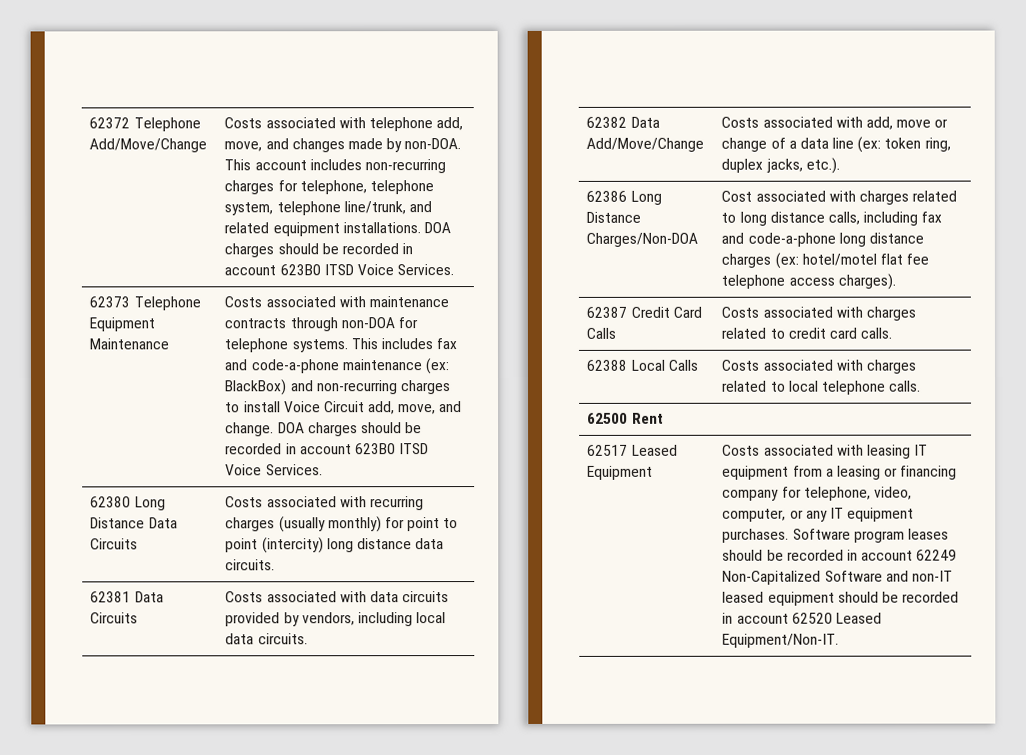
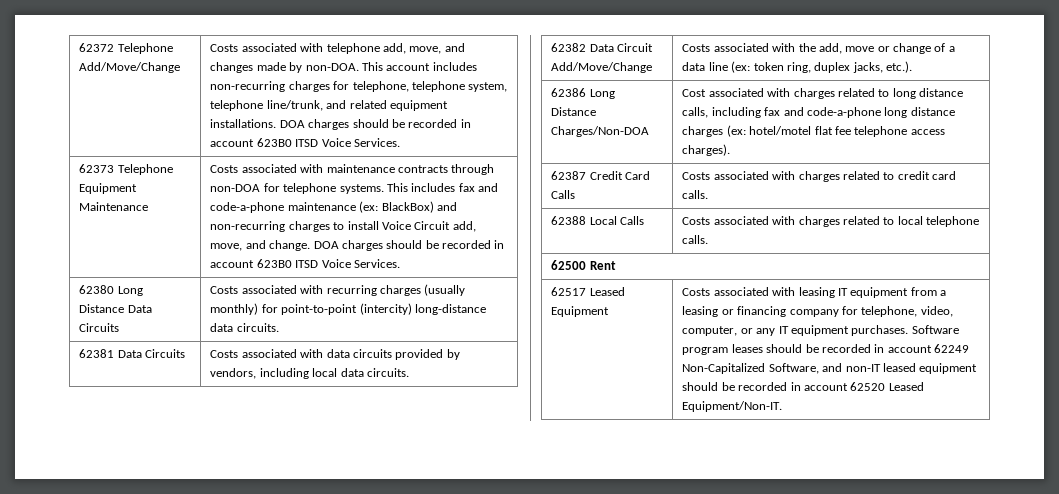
- 62380 Long Distance Data Circuits | Costs associated with recurring charges (usually monthly) for point to point (intercity) long distance data circuits.
+ 62380 Long Distance Data Circuits | Costs associated with recurring charges (usually monthly) for point-to-point (intercity) long-distance data circuits.
- 62382 Data Add/Move/Change | Costs associated with add, move or change of a data line (ex: token ring, duplex jacks, etc.).
+ 62382 Data Circuit Add/Move/Change | Costs associated with the add, move or change of a data line (ex: token ring, duplex jacks, etc.).
- Software program leases should be recorded in account 62249 Non-Capitalized Software and non-IT leased equipment should be recorded in account 62520 Leased Equipment/Non-IT.
+ Software program leases should be recorded in account 62249 Non-Capitalized Software, and non-IT leased equipment should be recorded in account 62520 Leased Equipment/Non-IT.

